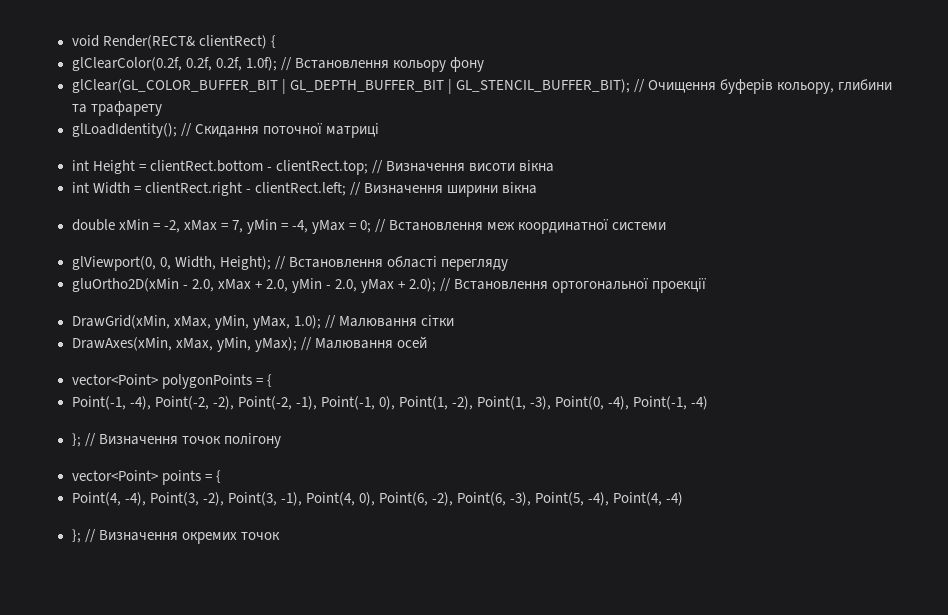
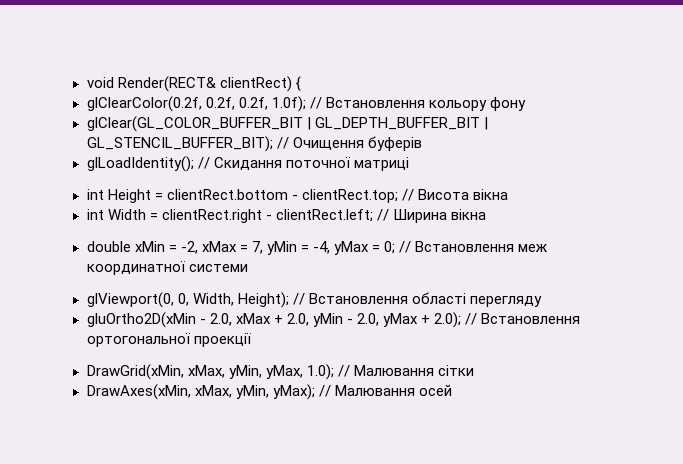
- glClear(GL_COLOR_BUFFER_BIT | GL_DEPTH_BUFFER_BIT | GL_STENCIL_BUFFER_BIT); // Очищення буферів кольору, глибини та трафарету
+ glClear(GL_COLOR_BUFFER_BIT | GL_DEPTH_BUFFER_BIT | GL_STENCIL_BUFFER_BIT); // Очищення буферів
- int Height = clientRect.bottom - clientRect.top; // Визначення висоти вікна
+ int Height = clientRect.bottom - clientRect.top; // Висота вікна
- int Width = clientRect.right - clientRect.left; // Визначення ширини вікна
+ int Width = clientRect.right - clientRect.left; // Ширина вікна
- vector<Point> polygonPoints = {
- Point(-1, -4), Point(-2, -2), Point(-2, -1), Point(-1, 0), Point(1, -2), Point(1, -3), Point(0, -4), Point(-1, -4)
- }; // Визначення точок полігону
- vector<Point> points = {
- Point(4, -4), Point(3, -2), Point(3, -1), Point(4, 0), Point(6, -2), Point(6, -3), Point(5, -4), Point(4, -4)
- }; // Визначення окремих точок

